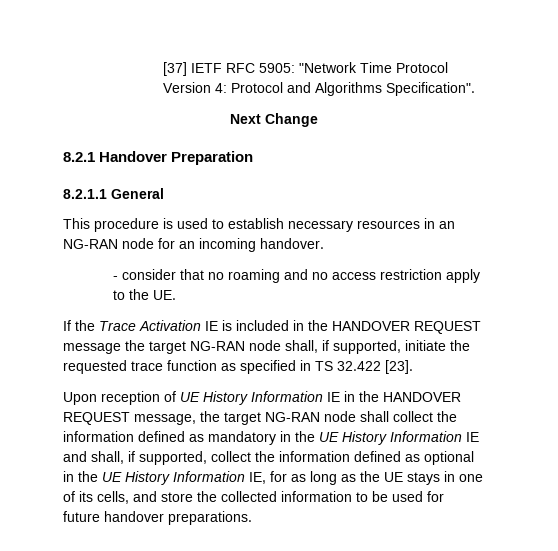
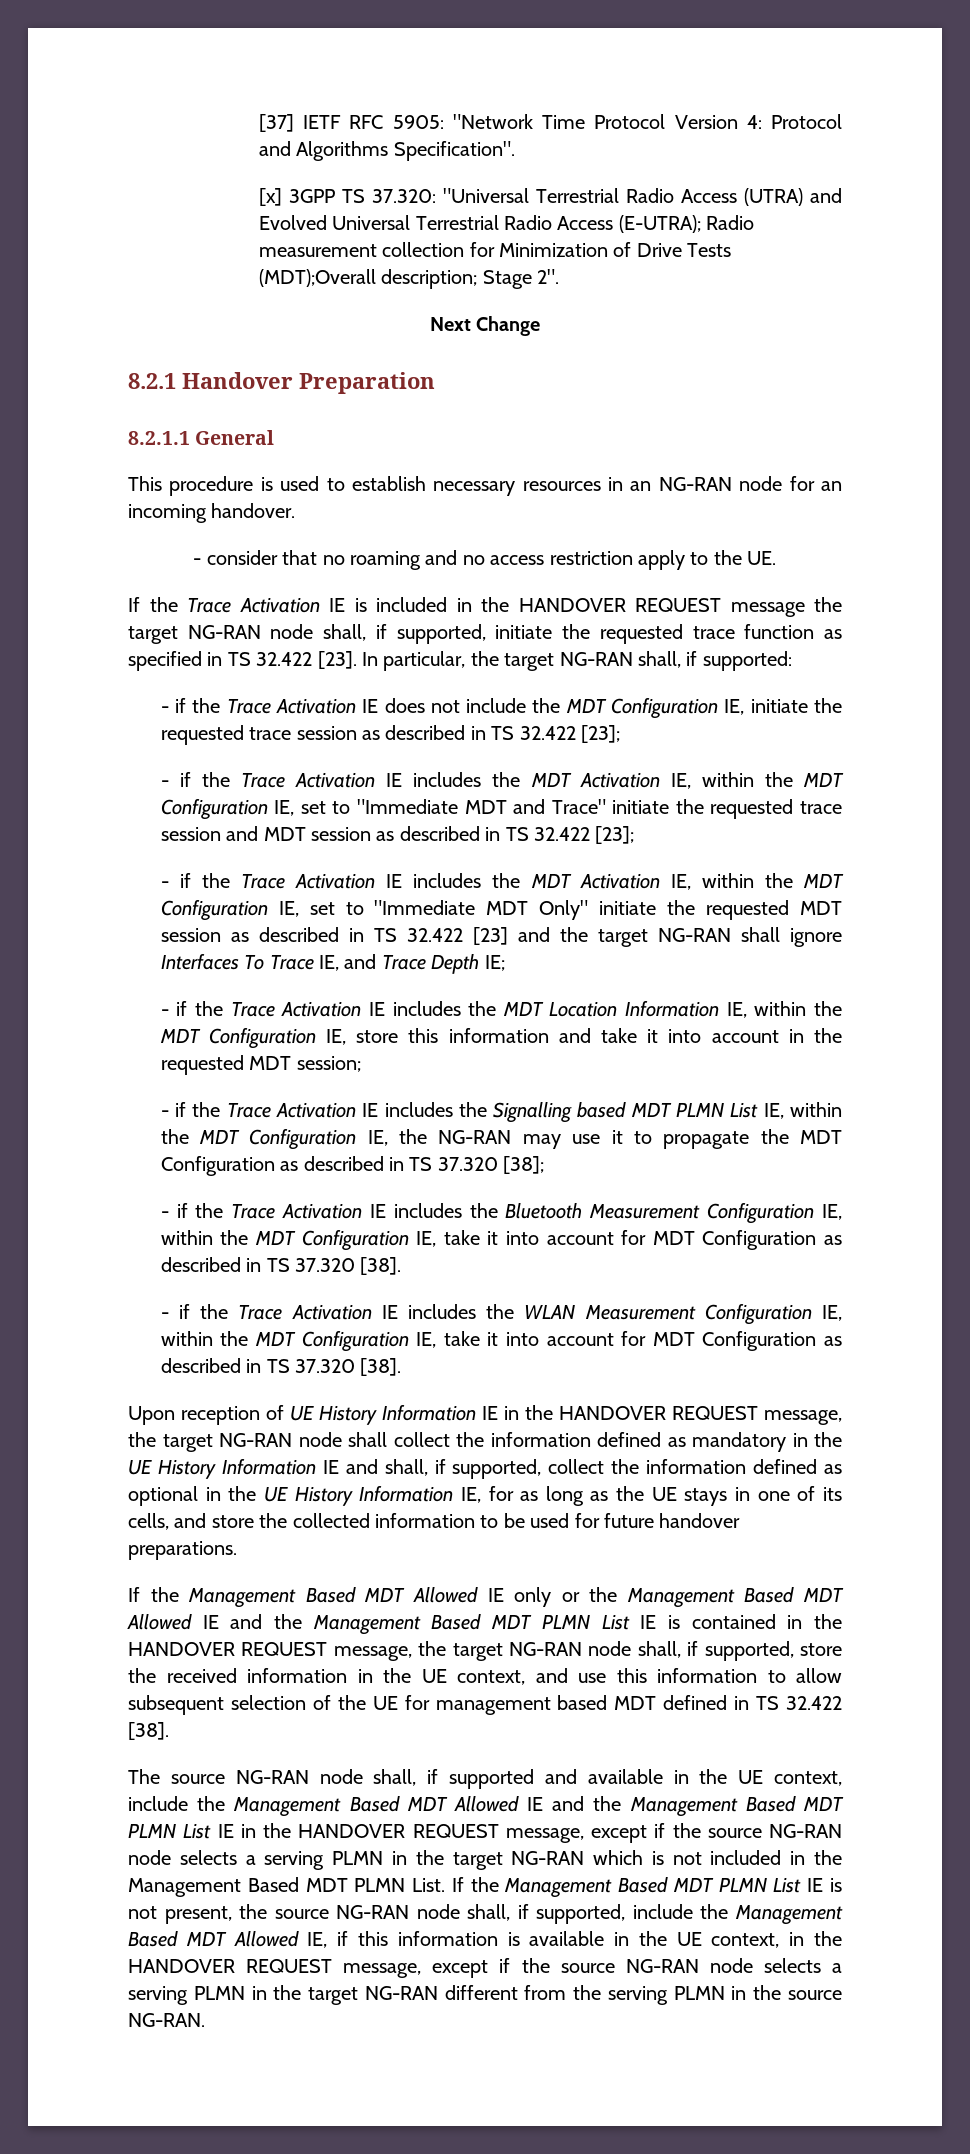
+ [x] 3GPP TS 37.320: "Universal Terrestrial Radio Access (UTRA) and Evolved Universal Terrestrial Radio Access (E-UTRA); Radio measurement collection for Minimization of Drive Tests (MDT);Overall description; Stage 2".
+ In particular, the target NG-RAN shall, if supported:
+ - if the Trace Activation IE does not include the MDT Configuration IE, initiate the requested trace session as described in TS 32.422 [23];
+ - if the Trace Activation IE includes the MDT Activation IE, within the MDT Configuration IE, set to "Immediate MDT and Trace" initiate the requested trace session and MDT session as described in TS 32.422 [23];
+ - if the Trace Activation IE includes the MDT Activation IE, within the MDT Configuration IE, set to "Immediate MDT Only" initiate the requested MDT session as described in TS 32.422 [23] and the target NG-RAN shall ignore Interfaces To Trace IE, and Trace Depth IE;
+ - if the Trace Activation IE includes the MDT Location Information IE, within the MDT Configuration IE, store this information and take it into account in the requested MDT session;
+ - if the Trace Activation IE includes the Signalling based MDT PLMN List IE, within the MDT Configuration IE, the NG-RAN may use it to propagate the MDT Configuration as described in TS 37.320 [38];
+ - if the Trace Activation IE includes the Bluetooth Measurement Configuration IE, within the MDT Configuration IE, take it into account for MDT Configuration as described in TS 37.320 [38].
+ - if the Trace Activation IE includes the WLAN Measurement Configuration IE, within the MDT Configuration IE, take it into account for MDT Configuration as described in TS 37.320 [38].
+ If the Management Based MDT Allowed IE only or the Management Based MDT Allowed IE and the Management Based MDT PLMN List IE is contained in the HANDOVER REQUEST message, the target NG-RAN node shall, if supported, store the received information in the UE context, and use this information to allow subsequent selection of the UE for management based MDT defined in TS 32.422 [38].
+ The source NG-RAN node shall, if supported and available in the UE context, include the Management Based MDT Allowed IE and the Management Based MDT PLMN List IE in the HANDOVER REQUEST message, except if the source NG-RAN node selects a serving PLMN in the target NG-RAN which is not included in the Management Based MDT PLMN List. If the Management Based MDT PLMN List IE is not present, the source NG-RAN node shall, if supported, include the Management Based MDT Allowed IE, if this information is available in the UE context, in the HANDOVER REQUEST message, except if the source NG-RAN node selects a serving PLMN in the target NG-RAN different from the serving PLMN in the source NG-RAN.

